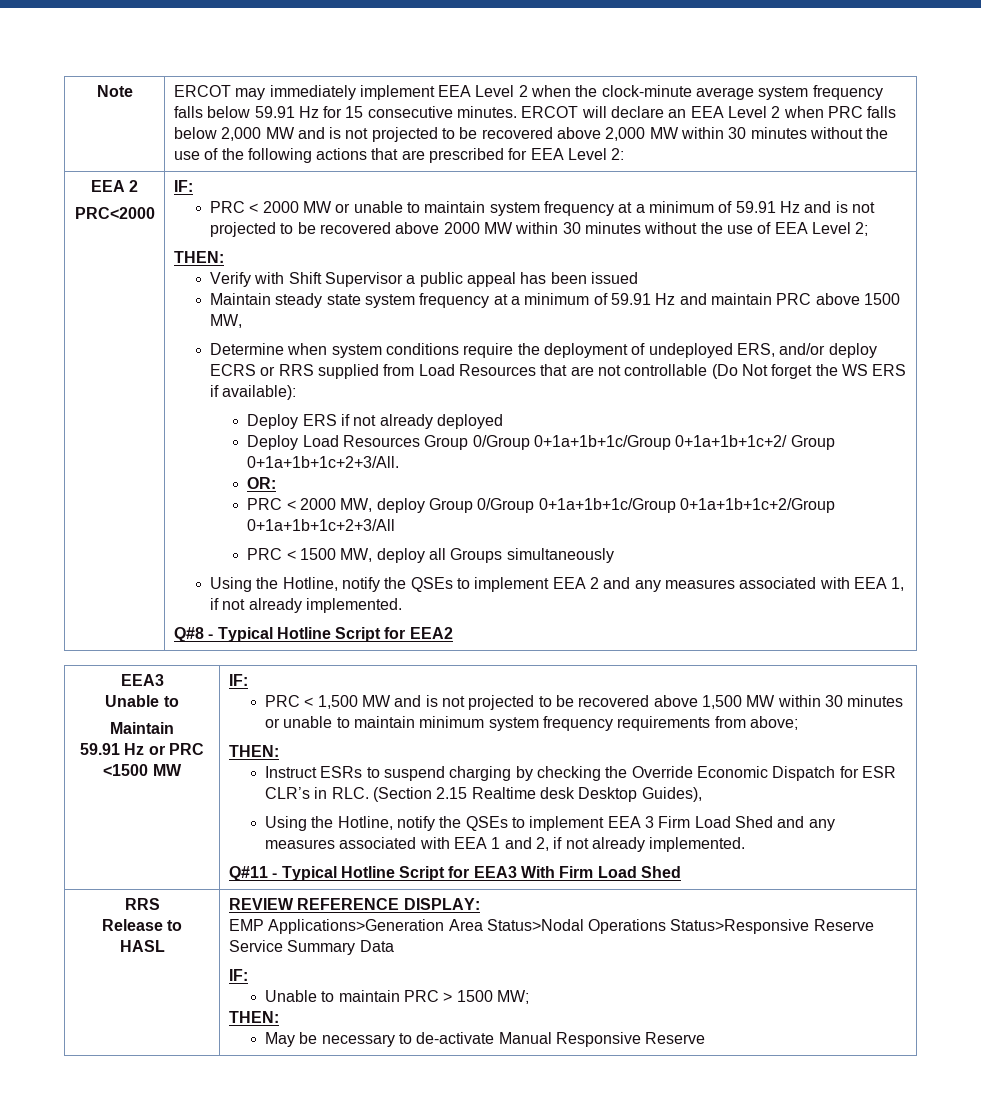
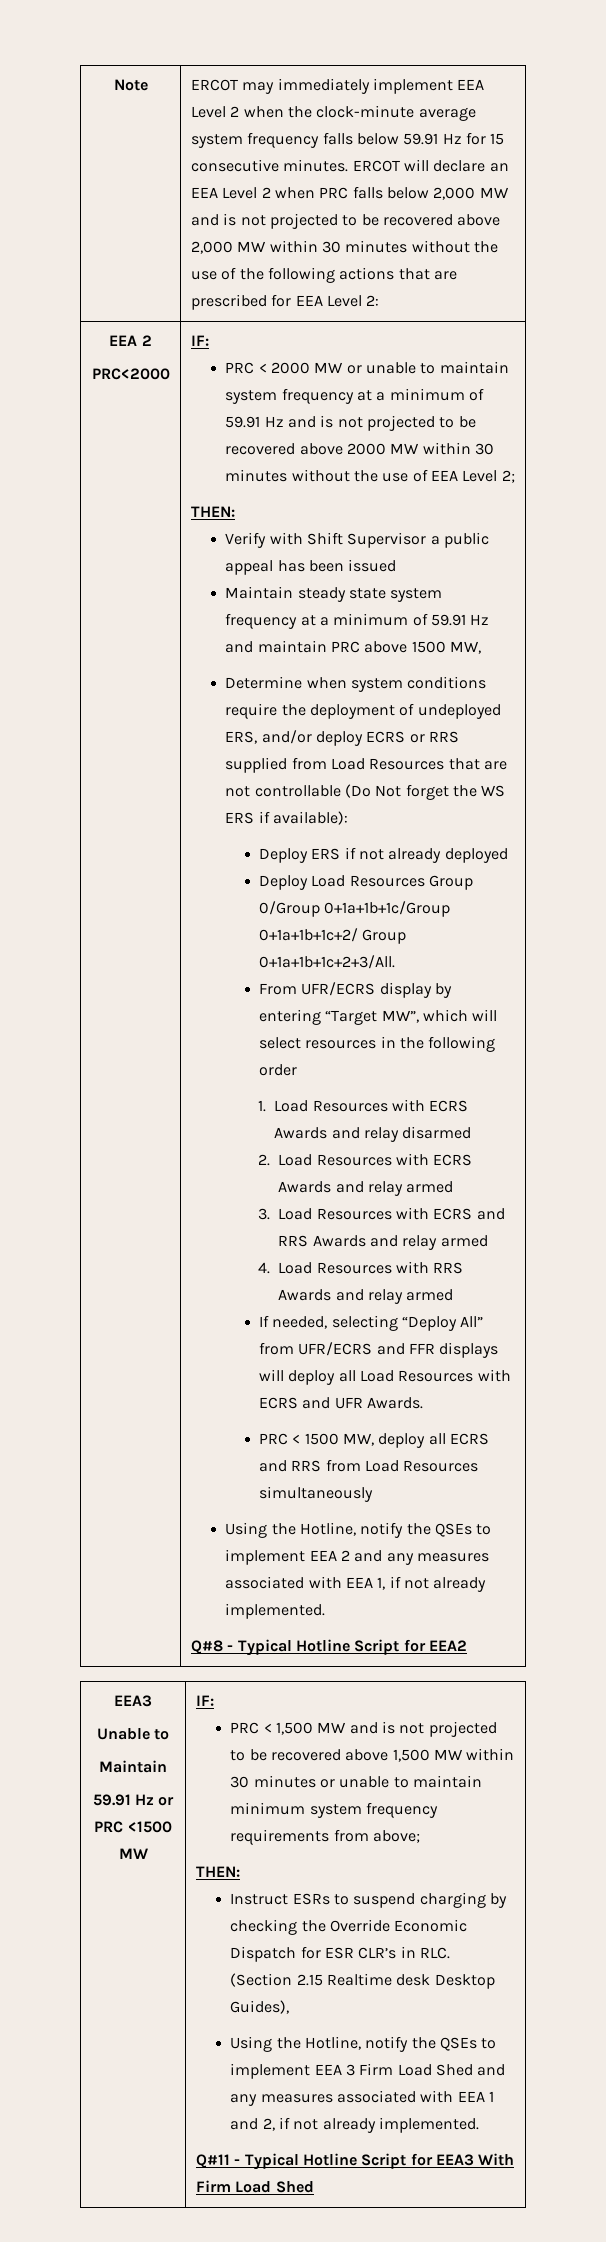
- OR:
- PRC < 2000 MW, deploy Group 0/Group 0+1a+1b+1c/Group 0+1a+1b+1c+2/Group 0+1a+1b+1c+2+3/All
+ From UFR/ECRS display by entering “Target MW”, which will select resources in the following order
+ 1. Load Resources with ECRS Awards and relay disarmed
+ 2. Load Resources with ECRS Awards and relay armed
+ 3. Load Resources with ECRS and RRS Awards and relay armed
+ 4. Load Resources with RRS Awards and relay armed
+ If needed, selecting “Deploy All” from UFR/ECRS and FFR displays will deploy all Load Resources with ECRS and UFR Awards.
- PRC < 1500 MW, deploy all Groups simultaneously
+ PRC < 1500 MW, deploy all ECRS and RRS from Load Resources simultaneously
  Q#11 - Typical Hotline Script for EEA3 With Firm Load Shed
- RRS
- Release to
- HASL | REVIEW REFERENCE DISPLAY:
- EMP Applications>Generation Area Status>Nodal Operations Status>Responsive Reserve Service Summary Data
- IF:
- Unable to maintain PRC > 1500 MW;
- THEN:
- May be necessary to de-activate Manual Responsive Reserve

